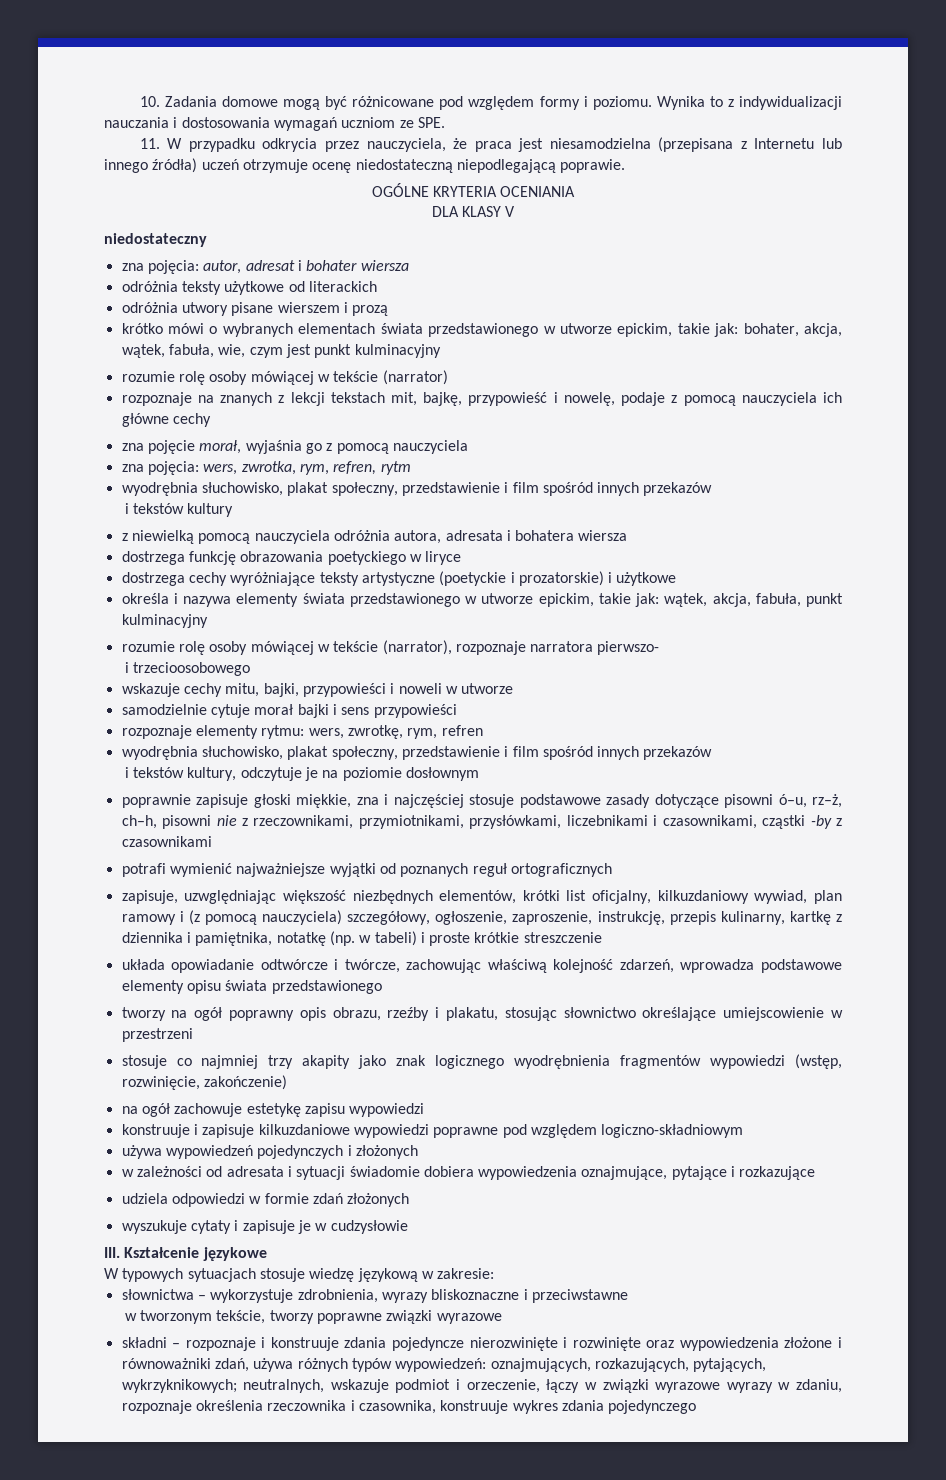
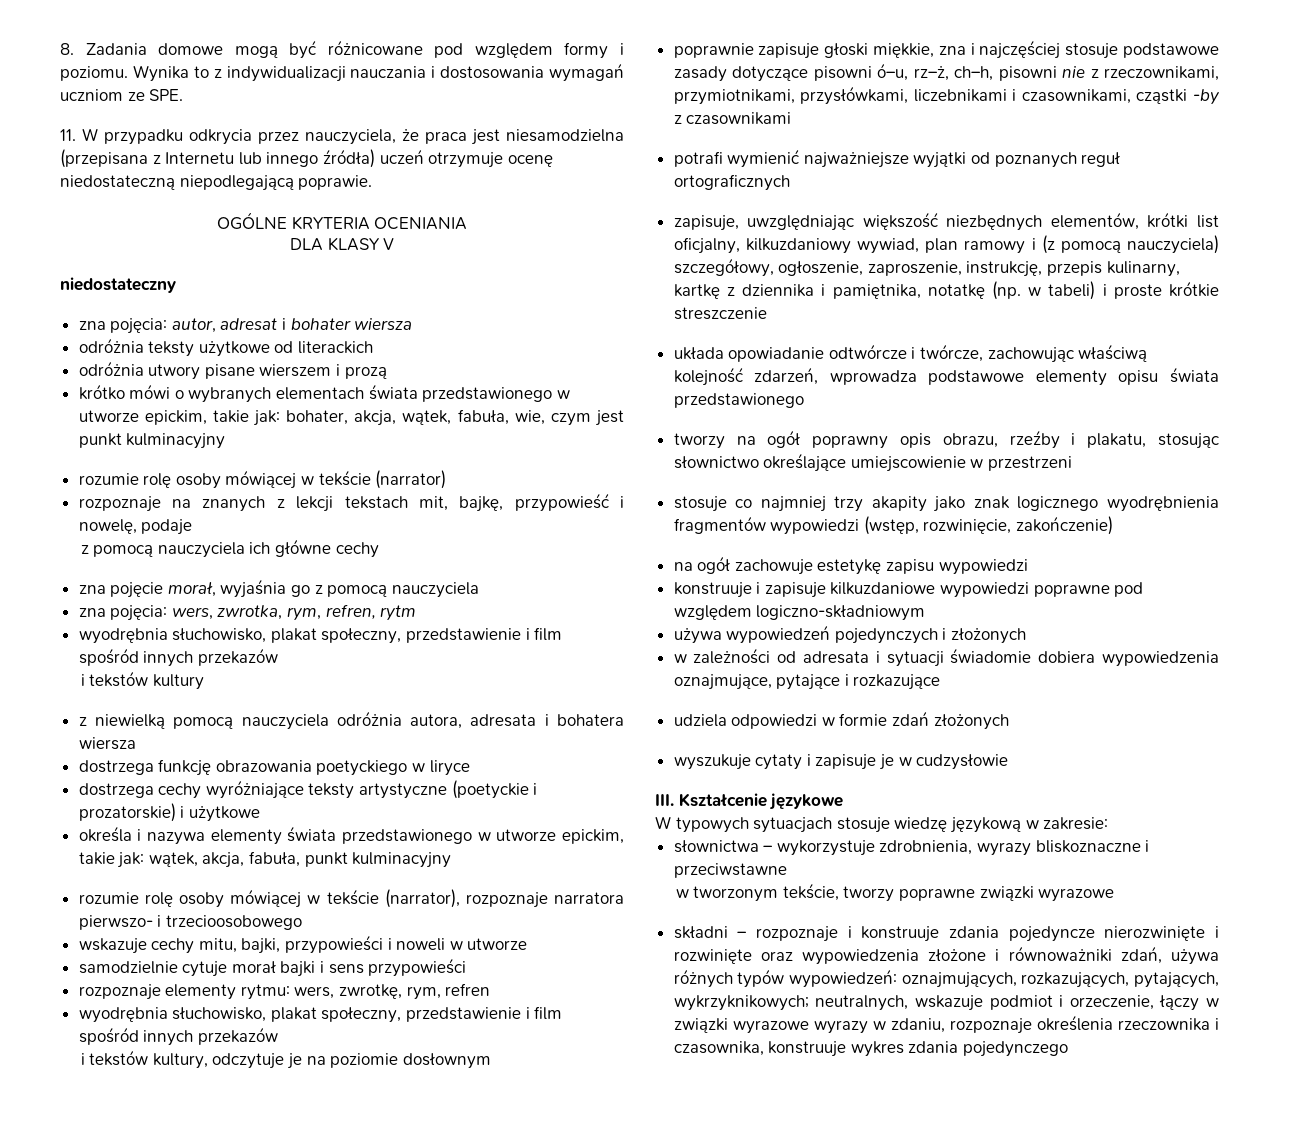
- 10. Zadania domowe mogą być różnicowane pod względem formy i poziomu.
+ 8. Zadania domowe mogą być różnicowane pod względem formy i poziomu.
- rozpoznaje na znanych z lekcji tekstach mit, bajkę, przypowieść i nowelę, podaje z pomocą nauczyciela ich główne cechy
+ rozpoznaje na znanych z lekcji tekstach mit, bajkę, przypowieść i nowelę, podaje
+ z pomocą nauczyciela ich główne cechy
- rozumie rolę osoby mówiącej w tekście (narrator), rozpoznaje narratora pierwszo-
- i trzecioosobowego
+ rozumie rolę osoby mówiącej w tekście (narrator), rozpoznaje narratora pierwszo- i trzecioosobowego
- zapisuje, uzwględniając większość niezbędnych elementów, krótki list oficjalny, kilkuzdaniowy wywiad, plan ramowy i (z pomocą nauczyciela) szczegółowy, ogłoszenie, zaproszenie, instrukcję, przepis kulinarny, kartkę z dziennika i pamiętnika, notatkę (np. w tabeli) i proste krótkie streszczenie
+ zapisuje, uwzględniając większość niezbędnych elementów, krótki list oficjalny, kilkuzdaniowy wywiad, plan ramowy i (z pomocą nauczyciela) szczegółowy, ogłoszenie, zaproszenie, instrukcję, przepis kulinarny, kartkę z dziennika i pamiętnika, notatkę (np. w tabeli) i proste krótkie streszczenie

